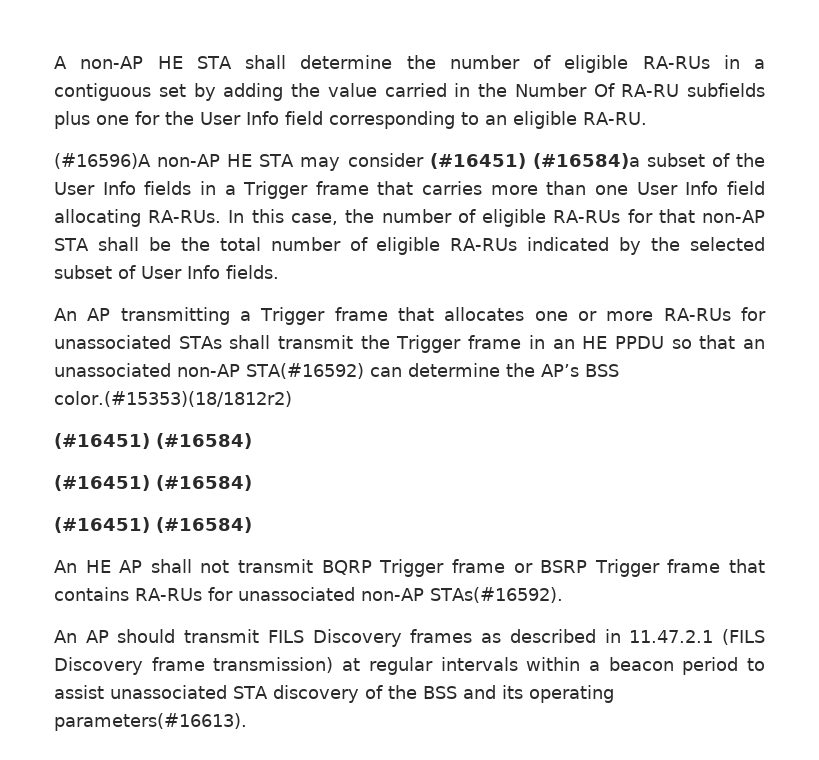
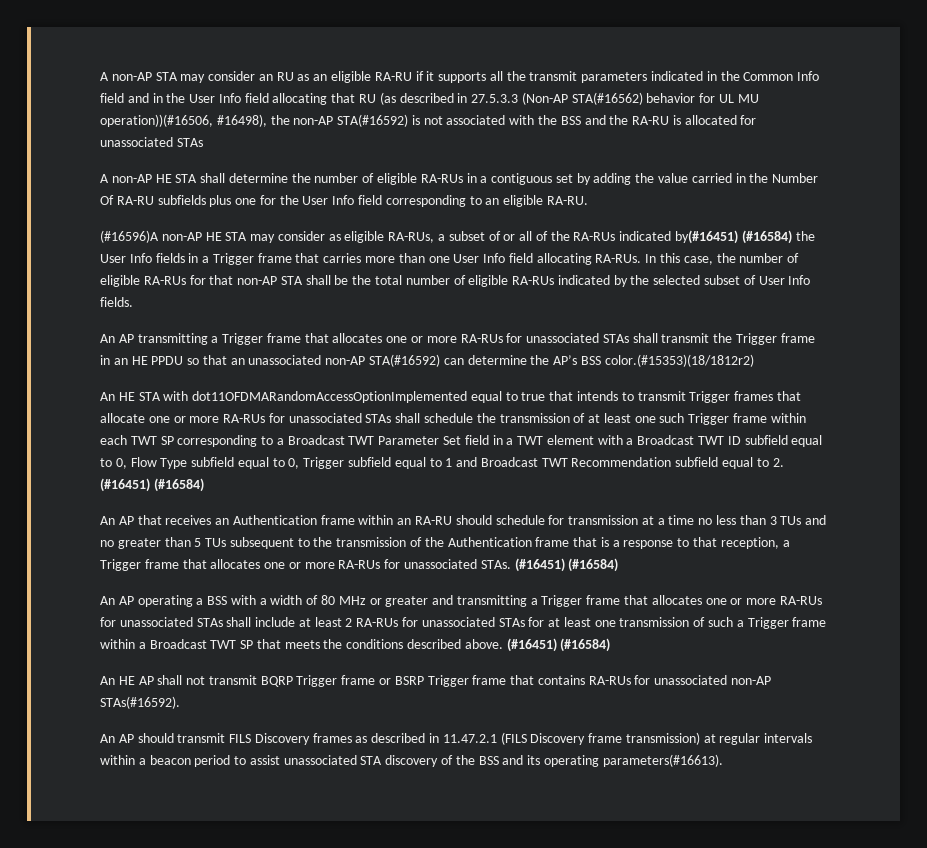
+ A non-AP STA may consider an RU as an eligible RA-RU if it supports all the transmit parameters indicated in the Common Info field and in the User Info field allocating that RU (as described in 27.5.3.3 (Non-AP STA(#16562) behavior for UL MU operation))(#16506, #16498), the non-AP STA(#16592) is not associated with the BSS and the RA-RU is allocated for unassociated STAs
- (#16596)A non-AP HE STA may consider (#16451) (#16584)a subset of the User Info fields in a Trigger frame that carries more than one User Info field allocating RA-RUs.
+ (#16596)A non-AP HE STA may consider as eligible RA-RUs, a subset of or all of the RA-RUs indicated by(#16451) (#16584) the User Info fields in a Trigger frame that carries more than one User Info field allocating RA-RUs.
  An AP transmitting a Trigger frame that allocates one or more RA-RUs for unassociated STAs shall transmit the Trigger frame in an HE PPDU so that an unassociated non-AP STA(#16592) can determine the AP’s BSS color.(#15353)(18/1812r2)
- (#16451) (#16584)
- (#16451) (#16584)
- (#16451) (#16584)
+ An HE STA with dot11OFDMARandomAccessOptionImplemented equal to true that intends to transmit Trigger frames that allocate one or more RA-RUs for unassociated STAs shall schedule the transmission of at least one such Trigger frame within each TWT SP corresponding to a Broadcast TWT Parameter Set field in a TWT element with a Broadcast TWT ID subfield equal to 0, Flow Type subfield equal to 0, Trigger subfield equal to 1 and Broadcast TWT Recommendation subfield equal to 2. (#16451) (#16584)
+ An AP that receives an Authentication frame within an RA-RU should schedule for transmission at a time no less than 3 TUs and no greater than 5 TUs subsequent to the transmission of the Authentication frame that is a response to that reception, a Trigger frame that allocates one or more RA-RUs for unassociated STAs. (#16451) (#16584)
+ An AP operating a BSS with a width of 80 MHz or greater and transmitting a Trigger frame that allocates one or more RA-RUs for unassociated STAs shall include at least 2 RA-RUs for unassociated STAs for at least one transmission of such a Trigger frame within a Broadcast TWT SP that meets the conditions described above. (#16451) (#16584)

